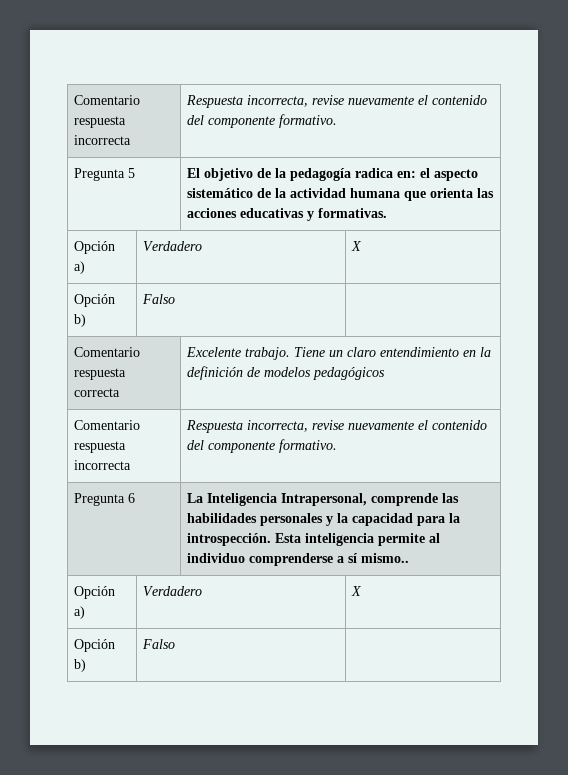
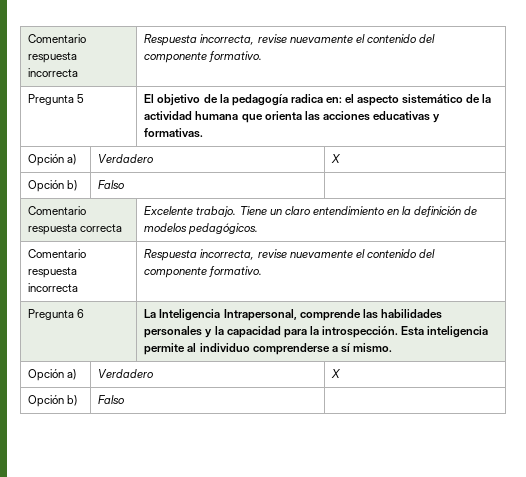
- Comentario respuesta correcta | Excelente trabajo. Tiene un claro entendimiento en la definición de modelos pedagógicos
+ Comentario respuesta correcta | Excelente trabajo. Tiene un claro entendimiento en la definición de modelos pedagógicos.
- Pregunta 6 | La Inteligencia Intrapersonal, comprende las habilidades personales y la capacidad para la introspección. Esta inteligencia permite al individuo comprenderse a sí mismo..
+ Pregunta 6 | La Inteligencia Intrapersonal, comprende las habilidades personales y la capacidad para la introspección. Esta inteligencia permite al individuo comprenderse a sí mismo.

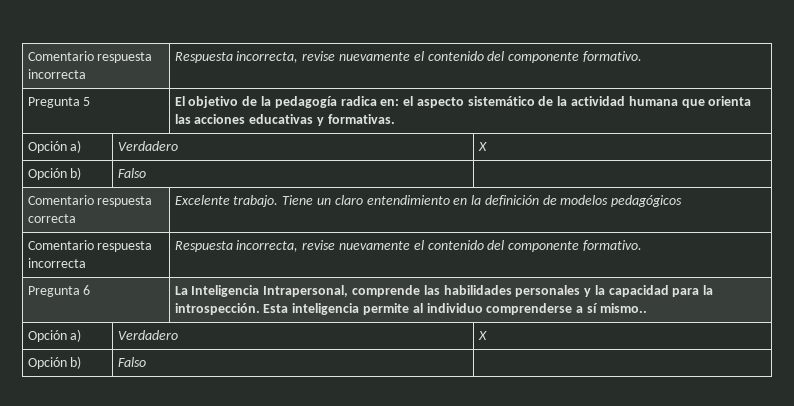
- Comentario respuesta correcta | Excelente trabajo. Tiene un claro entendimiento en la definición de modelos pedagógicos.
+ Comentario respuesta correcta | Excelente trabajo. Tiene un claro entendimiento en la definición de modelos pedagógicos
- Pregunta 6 | La Inteligencia Intrapersonal, comprende las habilidades personales y la capacidad para la introspección. Esta inteligencia permite al individuo comprenderse a sí mismo.
+ Pregunta 6 | La Inteligencia Intrapersonal, comprende las habilidades personales y la capacidad para la introspección. Esta inteligencia permite al individuo comprenderse a sí mismo..

